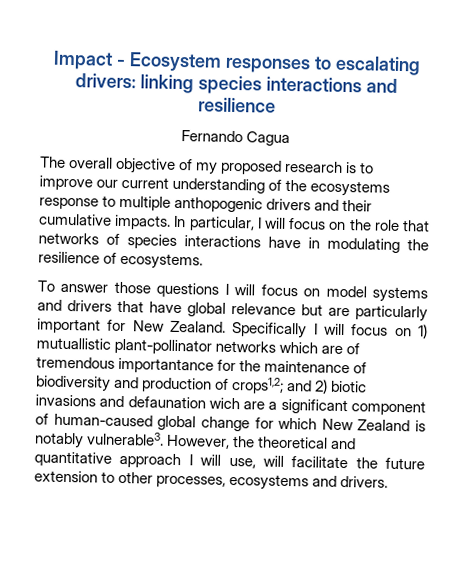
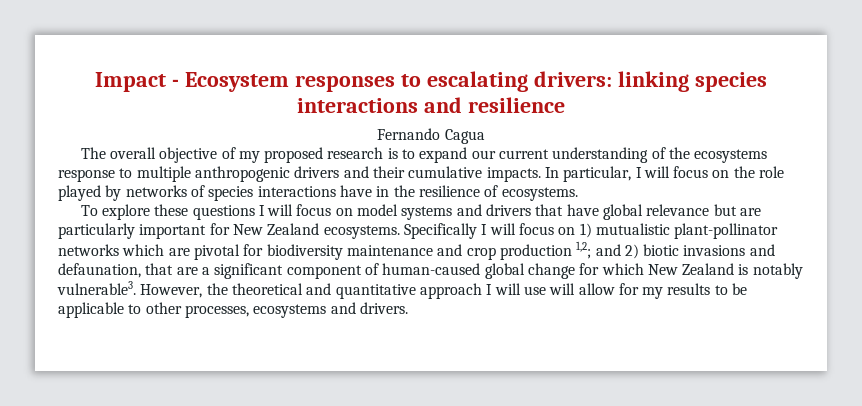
- The overall objective of my proposed research is to improve our current understanding of the ecosystems response to multiple anthopogenic drivers and their cumulative impacts.
+ The overall objective of my proposed research is to expand our current understanding of the ecosystems response to multiple anthropogenic drivers and their cumulative impacts.
- In particular, I will focus on the role that networks of species interactions have in modulating the resilience of ecosystems.
+ In particular, I will focus on the role played by networks of species interactions have in the resilience of ecosystems.
- To answer those questions I will focus on model systems and drivers that have global relevance but are particularly important for New Zealand.
+ To explore these questions I will focus on model systems and drivers that have global relevance but are particularly important for New Zealand ecosystems.
- Specifically I will focus on 1) mutuallistic plant-pollinator networks which are of tremendous importantance for the maintenance of biodiversity and production of crops1,2; and 2) biotic invasions and defaunation wich are a significant component of human-caused global change for which New Zealand is notably vulnerable3.
+ Specifically I will focus on 1) mutualistic plant-pollinator networks which are pivotal for biodiversity maintenance and crop production 1,2; and 2) biotic invasions and defaunation, that are a significant component of human-caused global change for which New Zealand is notably vulnerable3.
- However, the theoretical and quantitative approach I will use, will facilitate the future extension to other processes, ecosystems and drivers.
+ However, the theoretical and quantitative approach I will use will allow for my results to be applicable to other processes, ecosystems and drivers.

